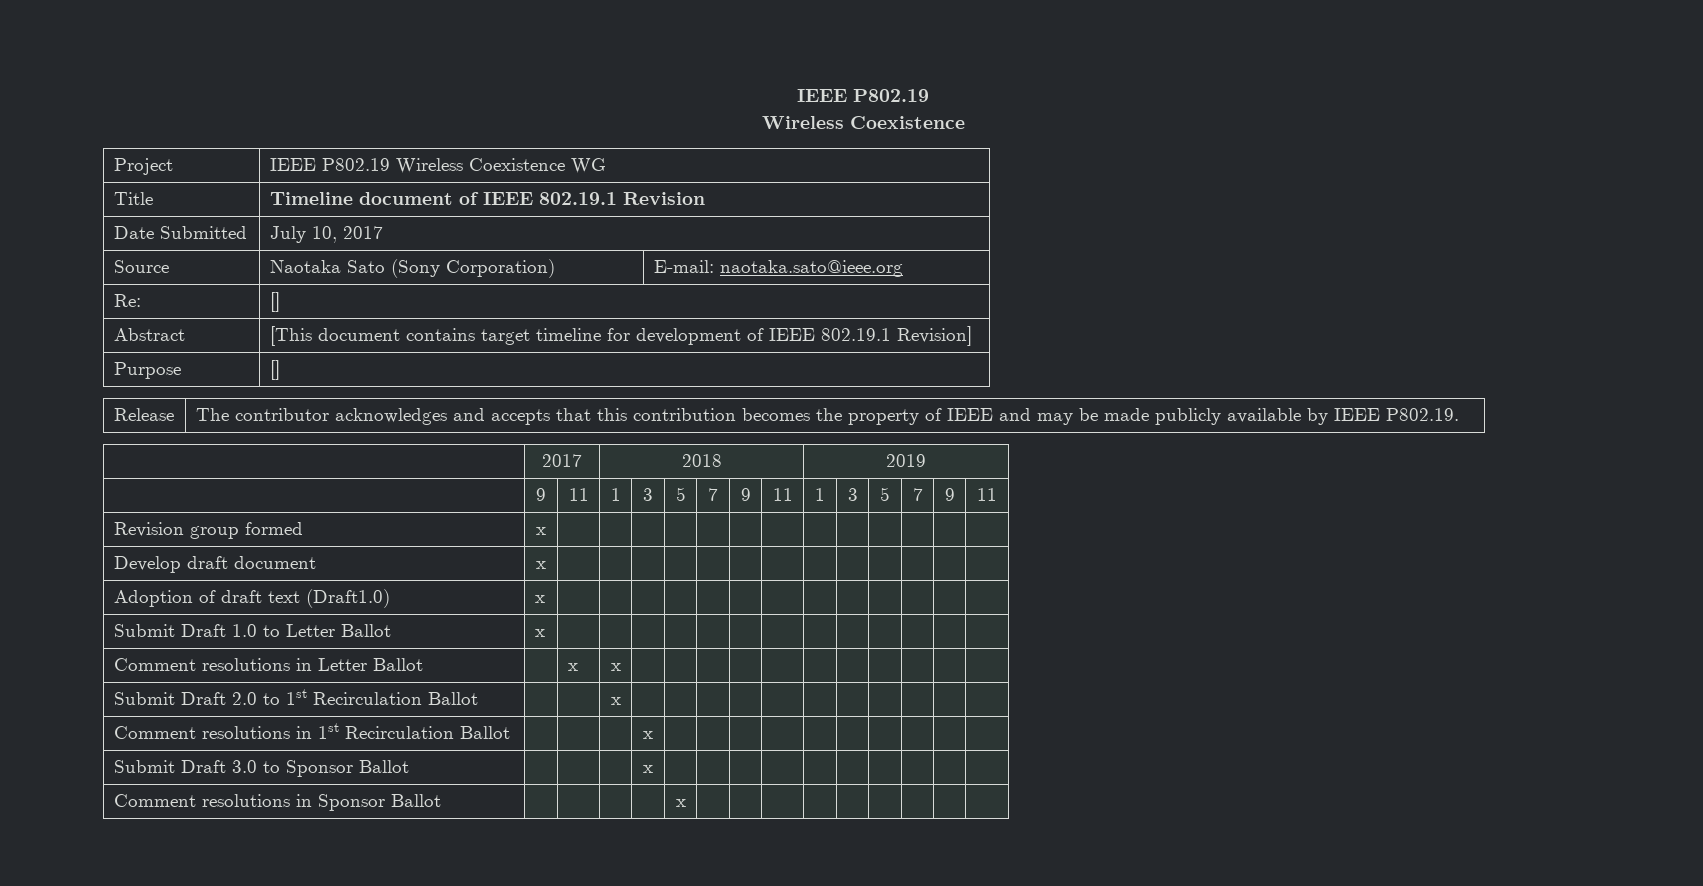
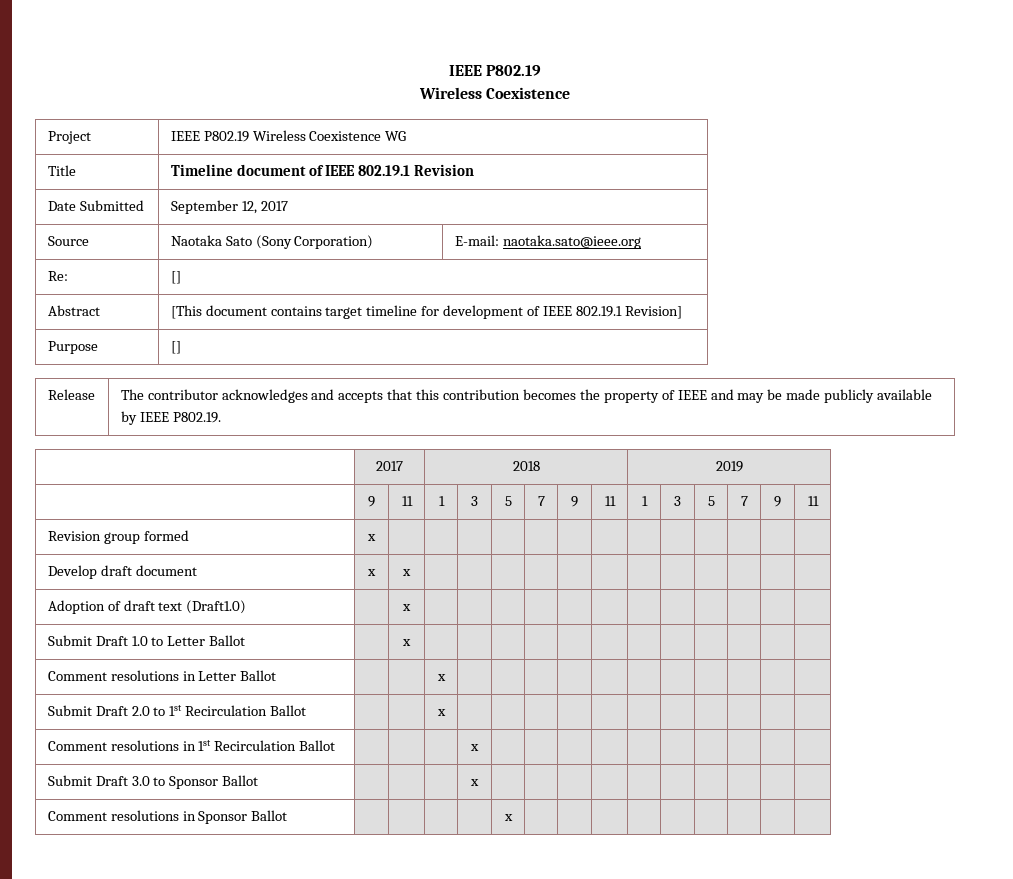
- Date Submitted | July 10, 2017
+ Date Submitted | September 12, 2017
- Develop draft document | x | | | | | | | | | | | | |
+ Develop draft document | x | x | | | | | | | | | | | |
- Adoption of draft text (Draft1.0) | x | | | | | | | | | | | | |
+ Adoption of draft text (Draft1.0) | | x | | | | | | | | | | | |
- Submit Draft 1.0 to Letter Ballot | x | | | | | | | | | | | | |
+ Submit Draft 1.0 to Letter Ballot | | x | | | | | | | | | | | |
- Comment resolutions in Letter Ballot | | x | x | | | | | | | | | | |
+ Comment resolutions in Letter Ballot | | | x | | | | | | | | | | |

